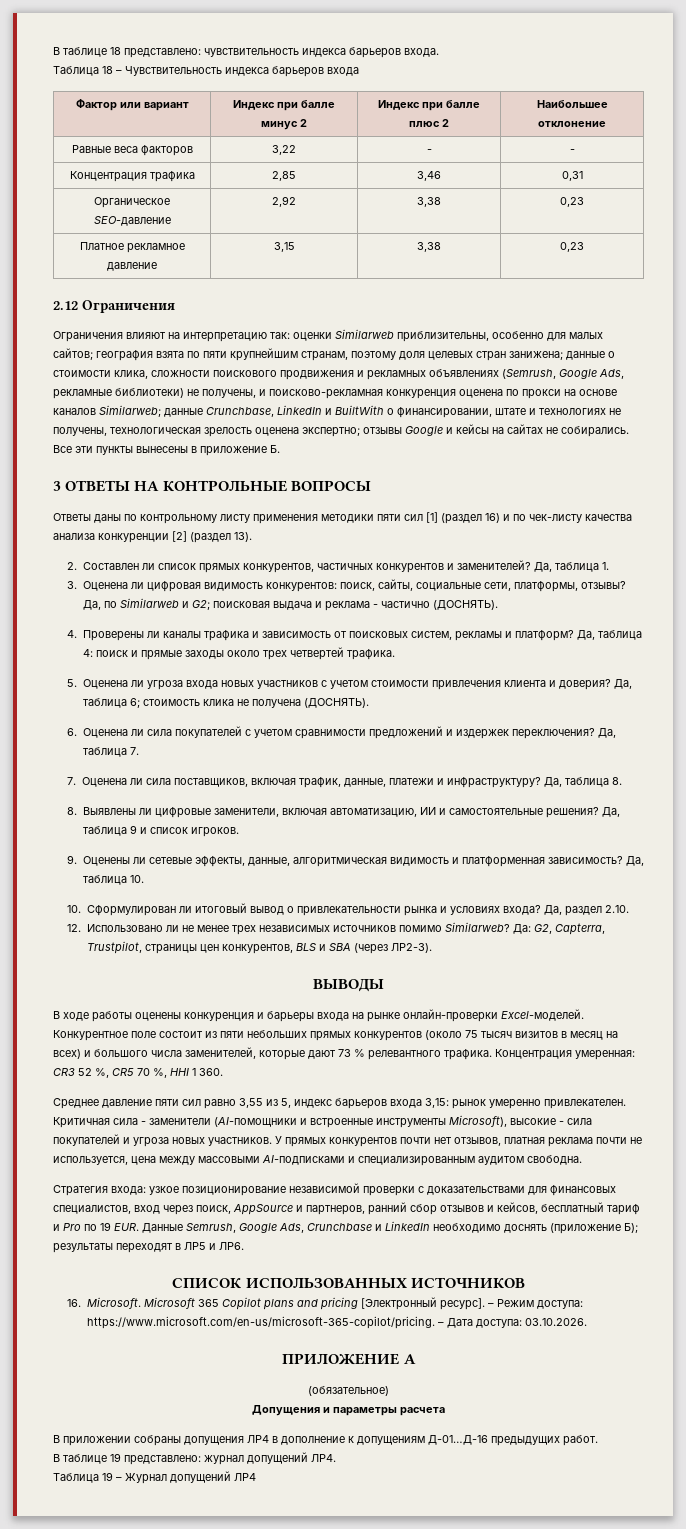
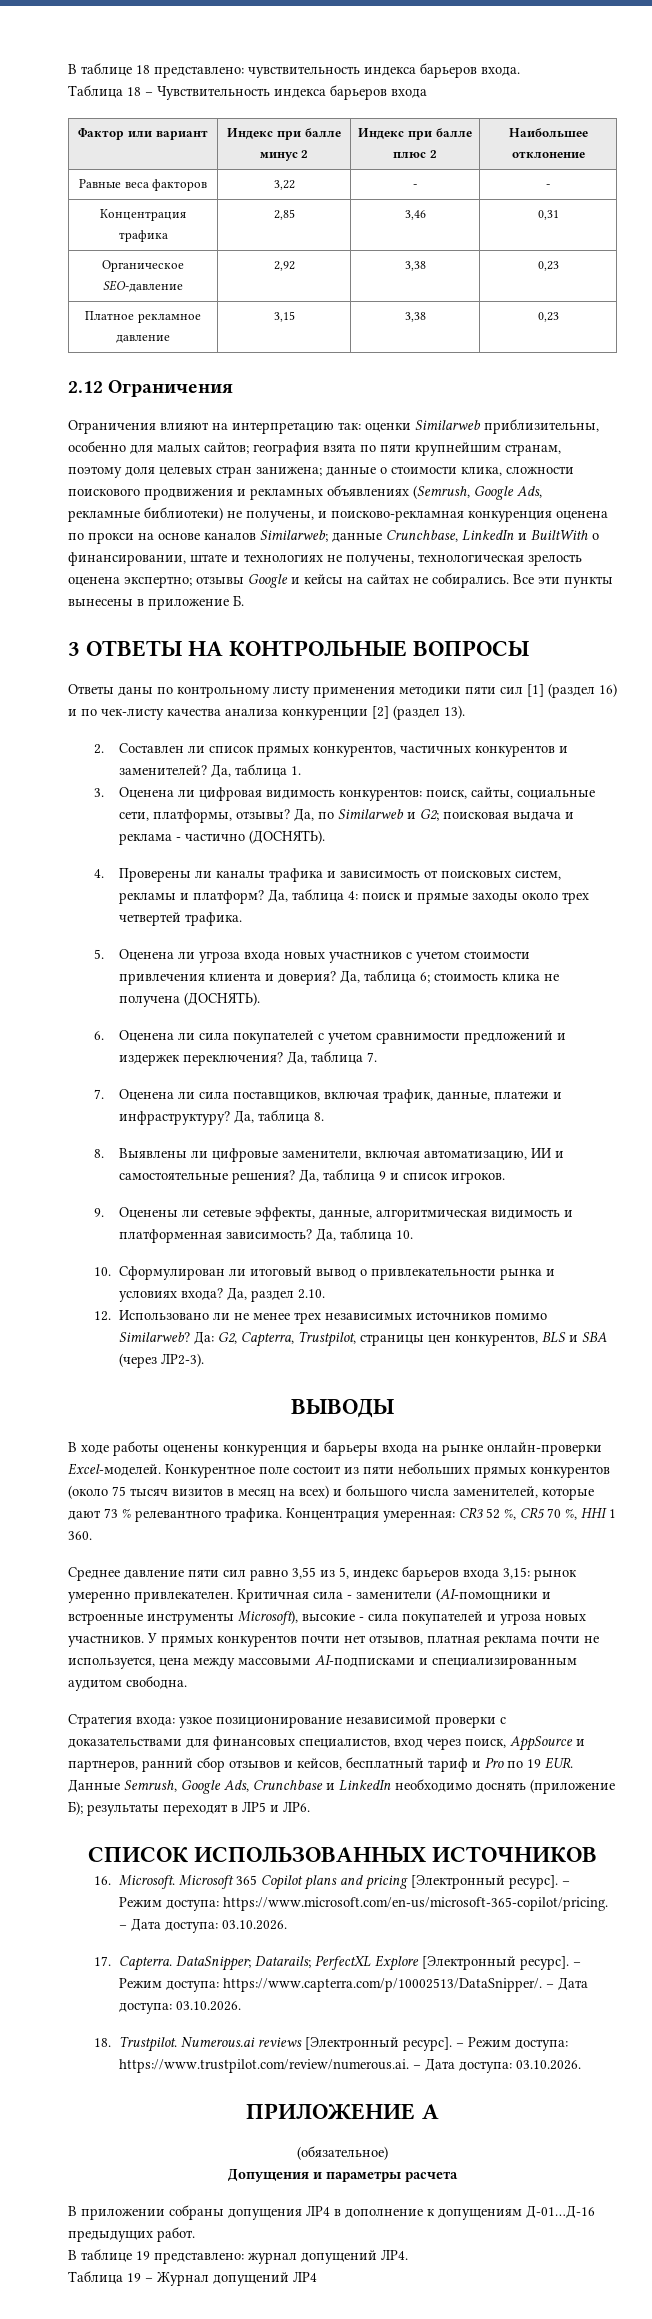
+ 17. Capterra. DataSnipper; Datarails; PerfectXL Explore [Электронный ресурс]. – Режим доступа: https://www.capterra.com/p/10002513/DataSnipper/. – Дата доступа: 03.10.2026.
+ 18. Trustpilot. Numerous.ai reviews [Электронный ресурс]. – Режим доступа: https://www.trustpilot.com/review/numerous.ai. – Дата доступа: 03.10.2026.

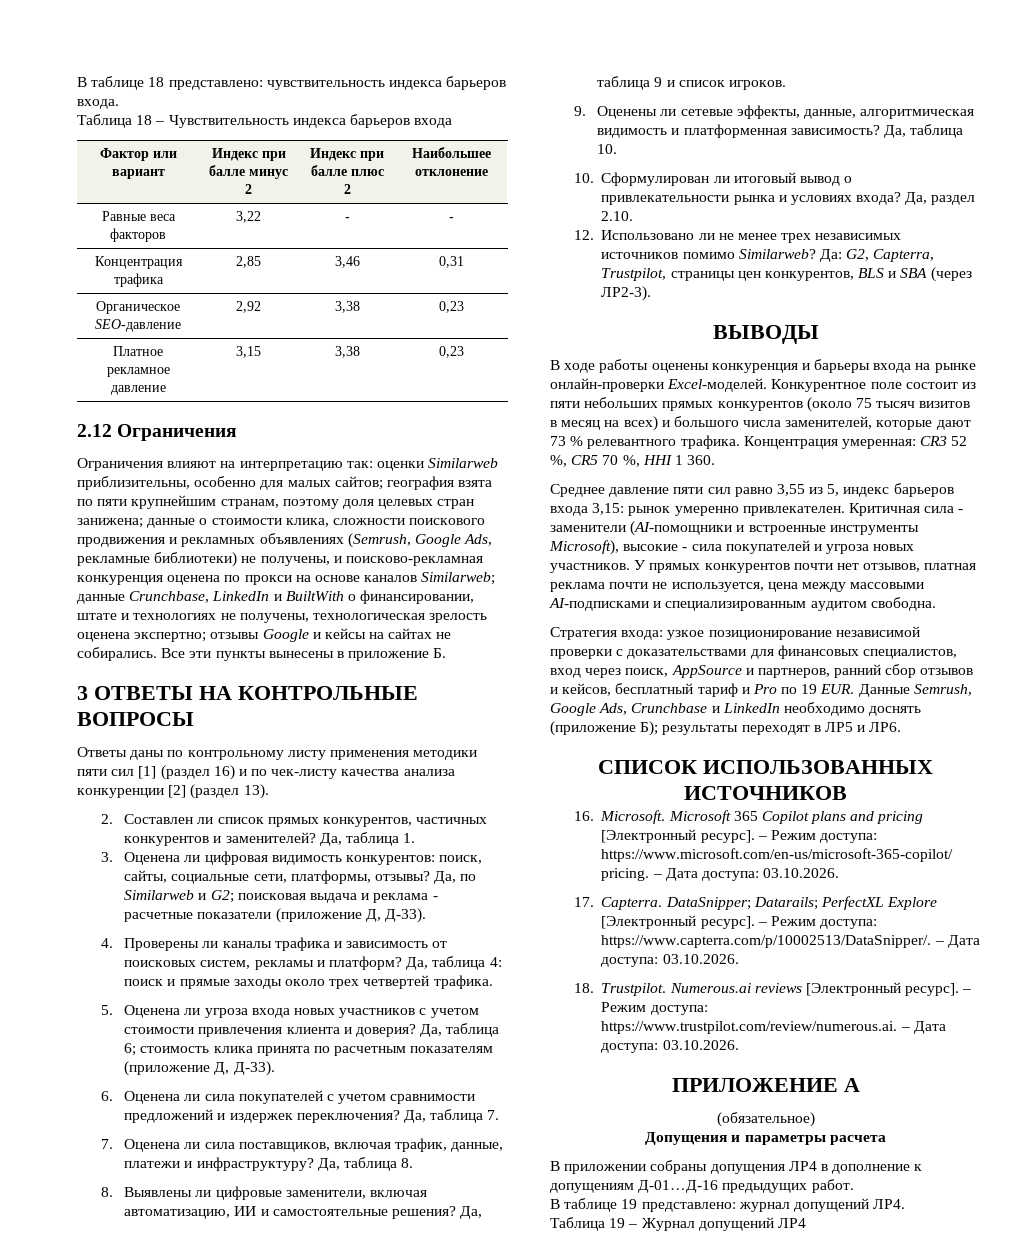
- Да, по Similarweb и G2; поисковая выдача и реклама - частично (ДОСНЯТЬ).
+ Да, по Similarweb и G2; поисковая выдача и реклама - расчетные показатели (приложение Д, Д-33).
- Да, таблица 6; стоимость клика не получена (ДОСНЯТЬ).
+ Да, таблица 6; стоимость клика принята по расчетным показателям (приложение Д, Д-33).

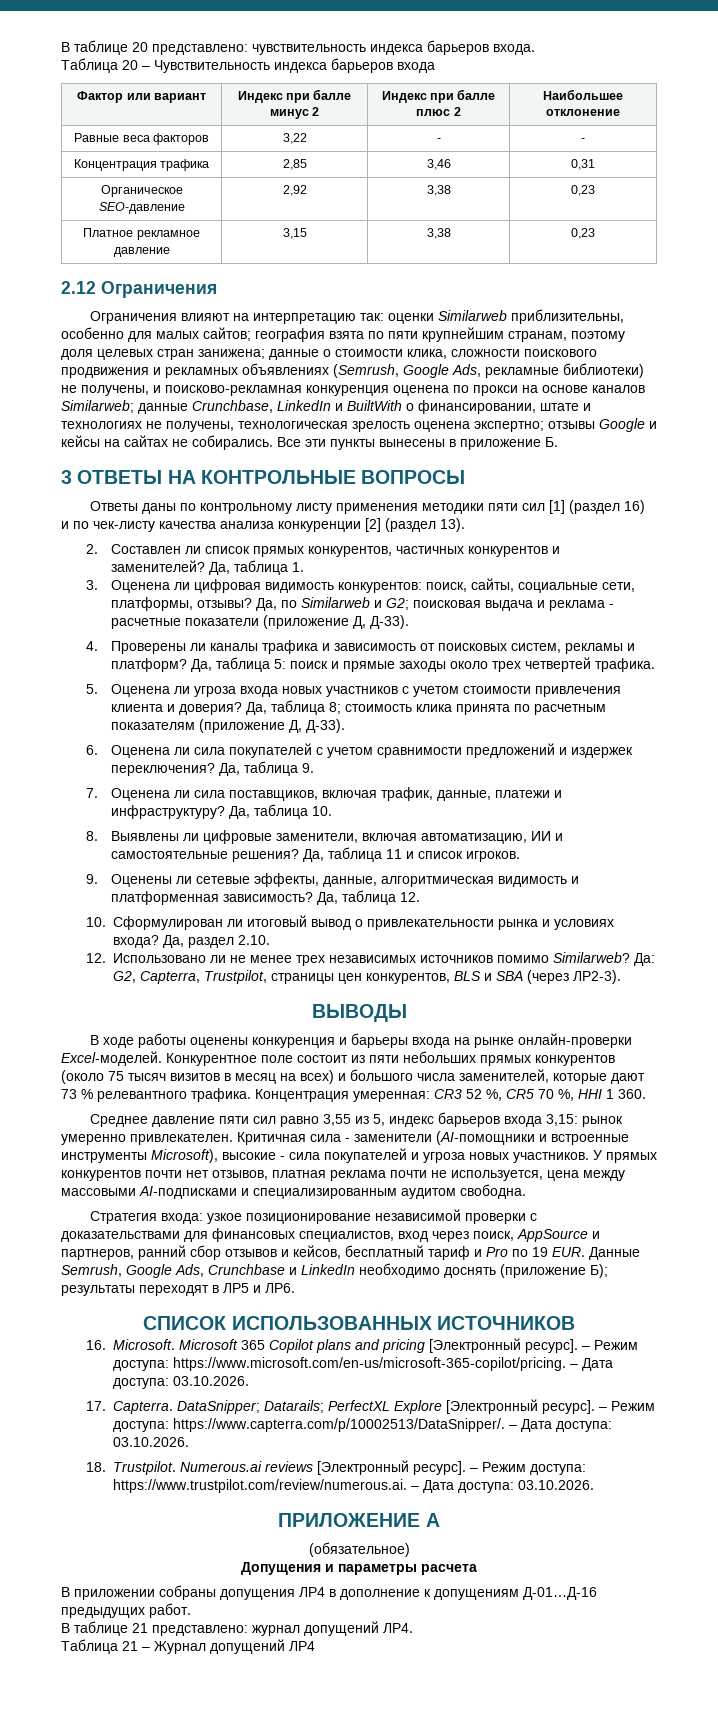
- В таблице 18 представлено: чувствительность индекса барьеров входа.
+ В таблице 20 представлено: чувствительность индекса барьеров входа.
- Таблица 18 – Чувствительность индекса барьеров входа
+ Таблица 20 – Чувствительность индекса барьеров входа
- Да, таблица 4: поиск и прямые заходы около трех четвертей трафика.
+ Да, таблица 5: поиск и прямые заходы около трех четвертей трафика.
- Да, таблица 6; стоимость клика принята по расчетным показателям (приложение Д, Д-33).
+ Да, таблица 8; стоимость клика принята по расчетным показателям (приложение Д, Д-33).
- Да, таблица 7.
+ Да, таблица 9.
- Да, таблица 8.
+ Да, таблица 10.
- Да, таблица 9 и список игроков.
+ Да, таблица 11 и список игроков.
- Да, таблица 10.
+ Да, таблица 12.
- В таблице 19 представлено: журнал допущений ЛР4.
+ В таблице 21 представлено: журнал допущений ЛР4.
- Таблица 19 – Журнал допущений ЛР4
+ Таблица 21 – Журнал допущений ЛР4

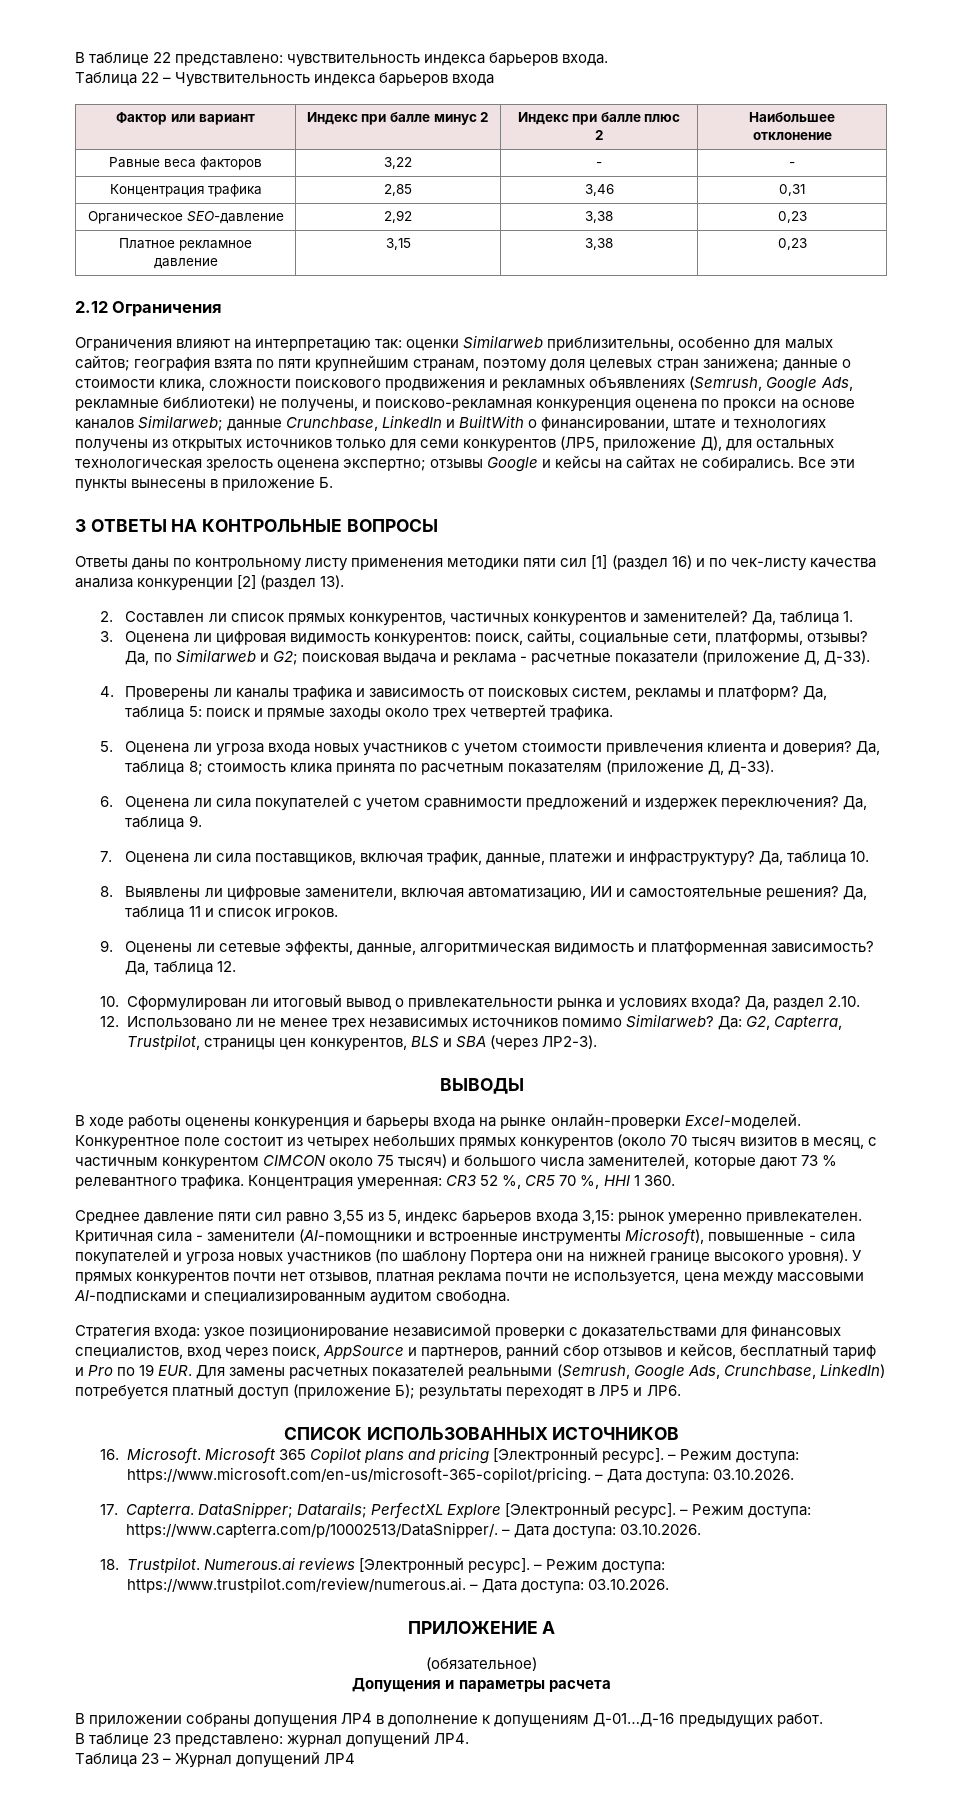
- В таблице 20 представлено: чувствительность индекса барьеров входа.
+ В таблице 22 представлено: чувствительность индекса барьеров входа.
- Таблица 20 – Чувствительность индекса барьеров входа
+ Таблица 22 – Чувствительность индекса барьеров входа
- данные Crunchbase, LinkedIn и BuiltWith о финансировании, штате и технологиях не получены, технологическая зрелость оценена экспертно;
+ данные Crunchbase, LinkedIn и BuiltWith о финансировании, штате и технологиях получены из открытых источников только для семи конкурентов (ЛР5, приложение Д), для остальных технологическая зрелость оценена экспертно;
- Конкурентное поле состоит из пяти небольших прямых конкурентов (около 75 тысяч визитов в месяц на всех) и большого числа заменителей, которые дают 73 % релевантного трафика.
+ Конкурентное поле состоит из четырех небольших прямых конкурентов (около 70 тысяч визитов в месяц, с частичным конкурентом CIMCON около 75 тысяч) и большого числа заменителей, которые дают 73 % релевантного трафика.
- Критичная сила - заменители (AI-помощники и встроенные инструменты Microsoft), высокие - сила покупателей и угроза новых участников.
+ Критичная сила - заменители (AI-помощники и встроенные инструменты Microsoft), повышенные - сила покупателей и угроза новых участников (по шаблону Портера они на нижней границе высокого уровня).
- Стратегия входа: узкое позиционирование независимой проверки с доказательствами для финансовых специалистов, вход через поиск, AppSource и партнеров, ранний сбор отзывов и кейсов, бесплатный тариф и Pro по 19 EUR. Данные Semrush, Google Ads, Crunchbase и LinkedIn необходимо доснять (приложение Б); результаты переходят в ЛР5 и ЛР6.
+ Стратегия входа: узкое позиционирование независимой проверки с доказательствами для финансовых специалистов, вход через поиск, AppSource и партнеров, ранний сбор отзывов и кейсов, бесплатный тариф и Pro по 19 EUR. Для замены расчетных показателей реальными (Semrush, Google Ads, Crunchbase, LinkedIn) потребуется платный доступ (приложение Б); результаты переходят в ЛР5 и ЛР6.
- В таблице 21 представлено: журнал допущений ЛР4.
+ В таблице 23 представлено: журнал допущений ЛР4.
- Таблица 21 – Журнал допущений ЛР4
+ Таблица 23 – Журнал допущений ЛР4

